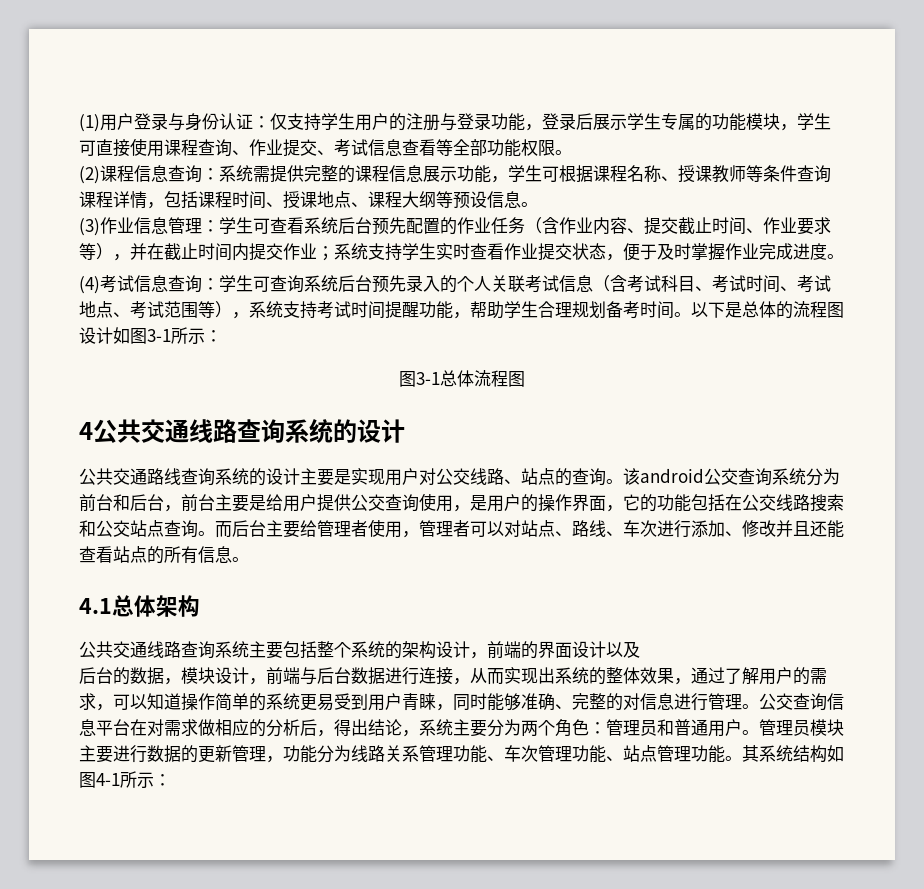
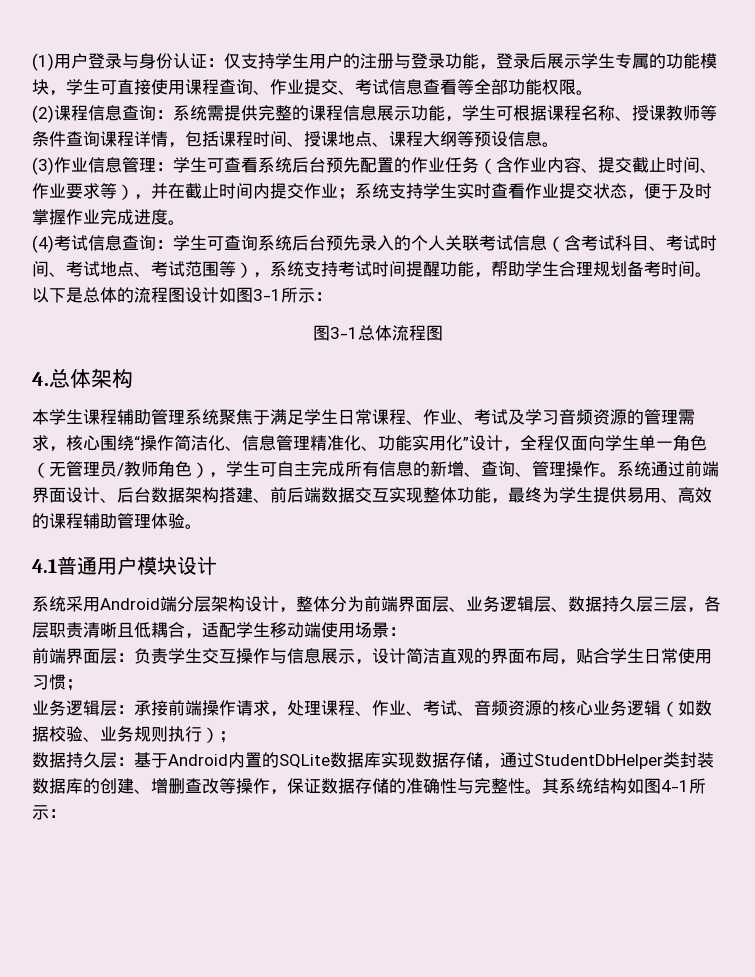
- 4公共交通线路查询系统的设计
- 公共交通路线查询系统的设计主要是实现用户对公交线路、站点的查询。该android公交查询系统分为前台和后台，前台主要是给用户提供公交查询使用，是用户的操作界面，它的功能包括在公交线路搜索和公交站点查询。而后台主要给管理者使用，管理者可以对站点、路线、车次进行添加、修改并且还能查看站点的所有信息。
- 4.1总体架构
- 公共交通线路查询系统主要包括整个系统的架构设计，前端的界面设计以及
- 后台的数据，模块设计，前端与后台数据进行连接，从而实现出系统的整体效果，通过了解用户的需求，可以知道操作简单的系统更易受到用户青睐，同时能够准确、完整的对信息进行管理。公交查询信息平台在对需求做相应的分析后，得出结论，系统主要分为两个角色：管理员和普通用户。管理员模块主要进行数据的更新管理，功能分为线路关系管理功能、车次管理功能、站点管理功能。
+ 4.总体架构
+ 本学生课程辅助管理系统聚焦于满足学生日常课程、作业、考试及学习音频资源的管理需求，核心围绕“操作简洁化、信息管理精准化、功能实用化”设计，全程仅面向学生单一角色（无管理员/教师角色），学生可自主完成所有信息的新增、查询、管理操作。系统通过前端界面设计、后台数据架构搭建、前后端数据交互实现整体功能，最终为学生提供易用、高效的课程辅助管理体验。
+ 4.1普通用户模块设计
+ 系统采用Android端分层架构设计，整体分为前端界面层、业务逻辑层、数据持久层三层，各层职责清晰且低耦合，适配学生移动端使用场景：
+ 前端界面层：负责学生交互操作与信息展示，设计简洁直观的界面布局，贴合学生日常使用习惯；
+ 业务逻辑层：承接前端操作请求，处理课程、作业、考试、音频资源的核心业务逻辑（如数据校验、业务规则执行）；
+ 数据持久层：基于Android内置的SQLite数据库实现数据存储，通过StudentDbHelper类封装数据库的创建、增删查改等操作，保证数据存储的准确性与完整性。

